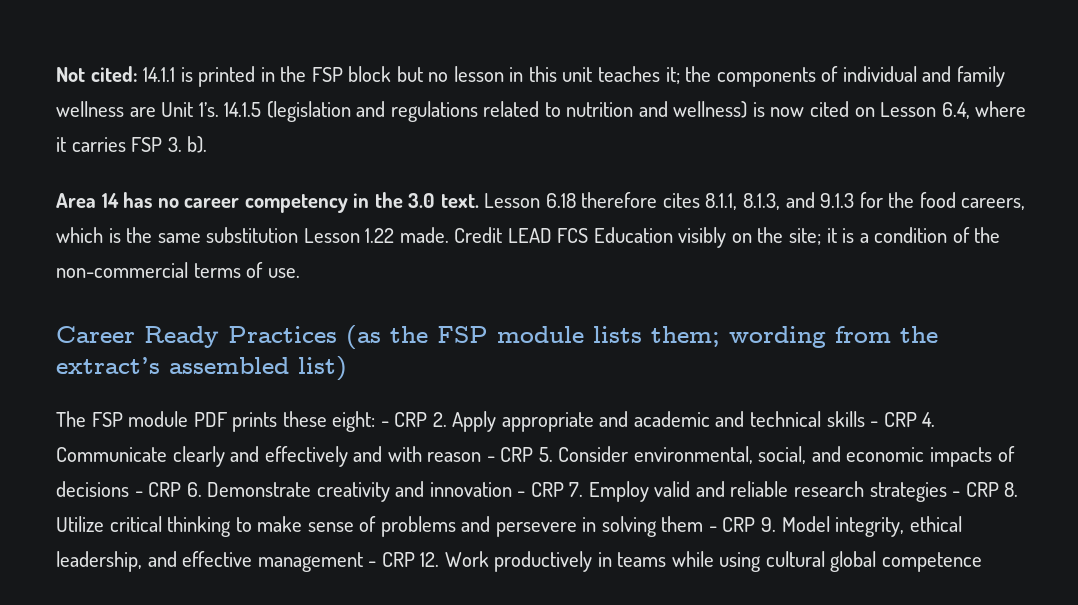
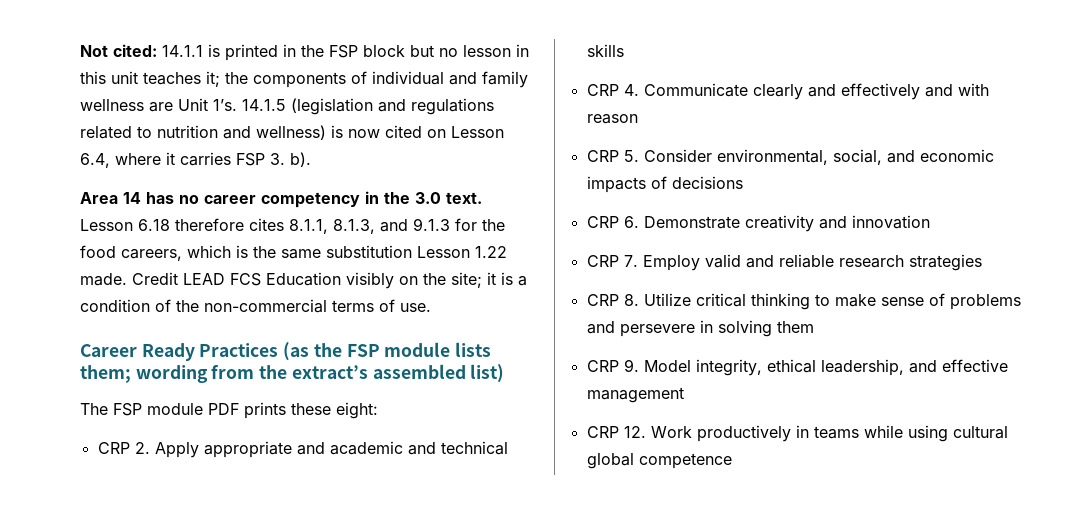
- The FSP module PDF prints these eight: - CRP 2. Apply appropriate and academic and technical skills - CRP 4. Communicate clearly and effectively and with reason - CRP 5. Consider environmental, social, and economic impacts of decisions - CRP 6. Demonstrate creativity and innovation - CRP 7. Employ valid and reliable research strategies - CRP 8. Utilize critical thinking to make sense of problems and persevere in solving them - CRP 9. Model integrity, ethical leadership, and effective management - CRP 12. Work productively in teams while using cultural global competence
+ The FSP module PDF prints these eight:
+ CRP 2. Apply appropriate and academic and technical skills
+ CRP 4. Communicate clearly and effectively and with reason
+ CRP 5. Consider environmental, social, and economic impacts of decisions
+ CRP 6. Demonstrate creativity and innovation
+ CRP 7. Employ valid and reliable research strategies
+ CRP 8. Utilize critical thinking to make sense of problems and persevere in solving them
+ CRP 9. Model integrity, ethical leadership, and effective management
+ CRP 12. Work productively in teams while using cultural global competence

